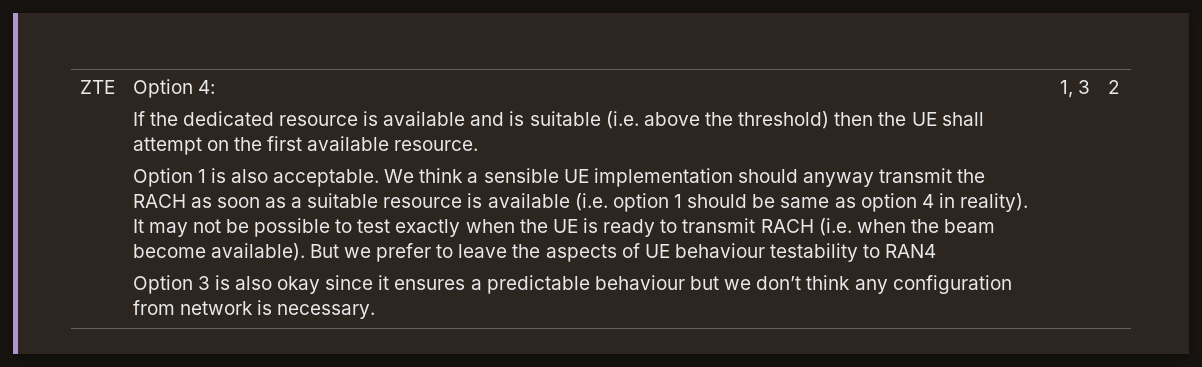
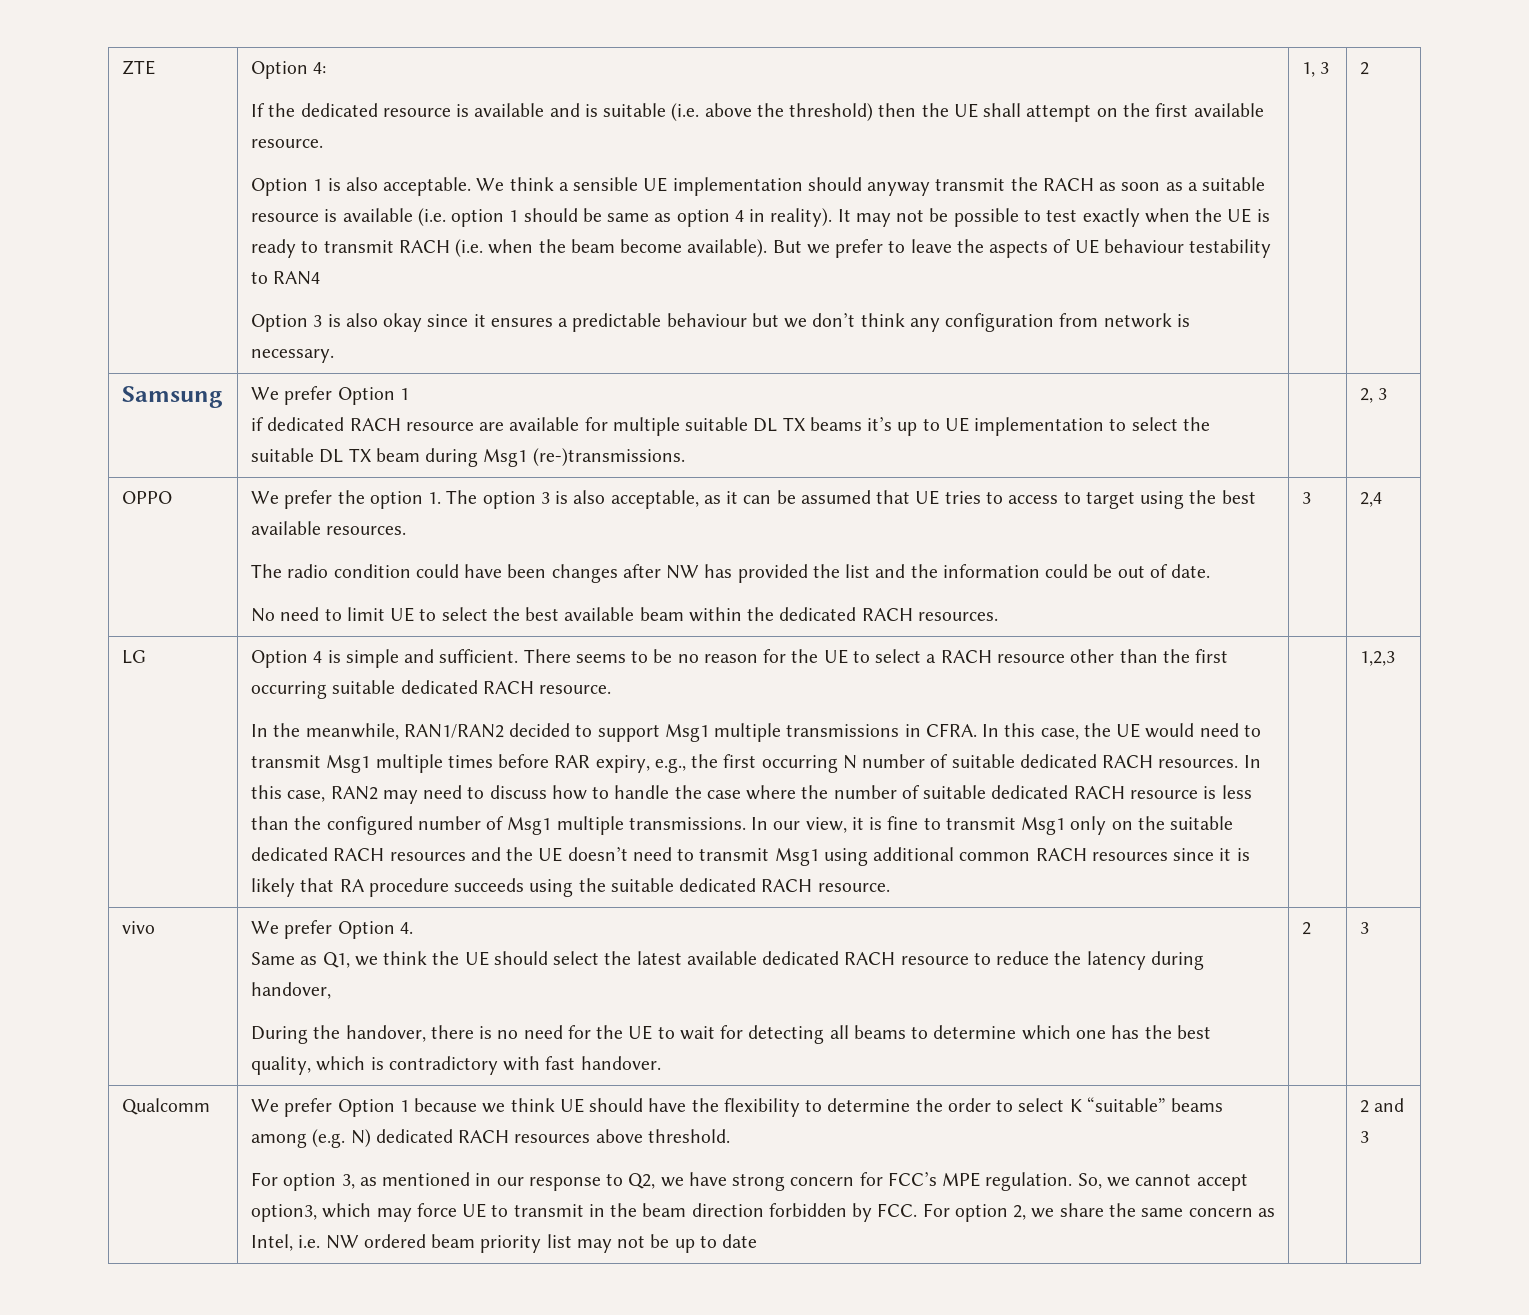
+ Samsung | We prefer Option 1
+ if dedicated RACH resource are available for multiple suitable DL TX beams it’s up to UE implementation to select the suitable DL TX beam during Msg1 (re-)transmissions. | | 2, 3
+ OPPO | We prefer the option 1. The option 3 is also acceptable, as it can be assumed that UE tries to access to target using the best available resources.
+ The radio condition could have been changes after NW has provided the list and the information could be out of date.
+ No need to limit UE to select the best available beam within the dedicated RACH resources. | 3 | 2,4
+ LG | Option 4 is simple and sufficient. There seems to be no reason for the UE to select a RACH resource other than the first occurring suitable dedicated RACH resource.
+ In the meanwhile, RAN1/RAN2 decided to support Msg1 multiple transmissions in CFRA. In this case, the UE would need to transmit Msg1 multiple times before RAR expiry, e.g., the first occurring N number of suitable dedicated RACH resources. In this case, RAN2 may need to discuss how to handle the case where the number of suitable dedicated RACH resource is less than the configured number of Msg1 multiple transmissions. In our view, it is fine to transmit Msg1 only on the suitable dedicated RACH resources and the UE doesn’t need to transmit Msg1 using additional common RACH resources since it is likely that RA procedure succeeds using the suitable dedicated RACH resource. | | 1,2,3
+ vivo | We prefer Option 4.
+ Same as Q1, we think the UE should select the latest available dedicated RACH resource to reduce the latency during handover,
+ During the handover, there is no need for the UE to wait for detecting all beams to determine which one has the best quality, which is contradictory with fast handover. | 2 | 3
+ Qualcomm | We prefer Option 1 because we think UE should have the flexibility to determine the order to select K “suitable” beams among (e.g. N) dedicated RACH resources above threshold.
+ For option 3, as mentioned in our response to Q2, we have strong concern for FCC’s MPE regulation. So, we cannot accept option3, which may force UE to transmit in the beam direction forbidden by FCC. For option 2, we share the same concern as Intel, i.e. NW ordered beam priority list may not be up to date | | 2 and 3

